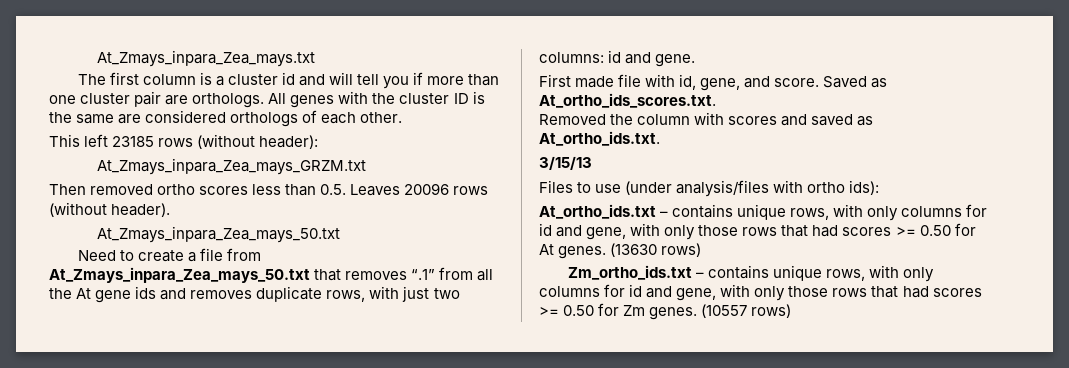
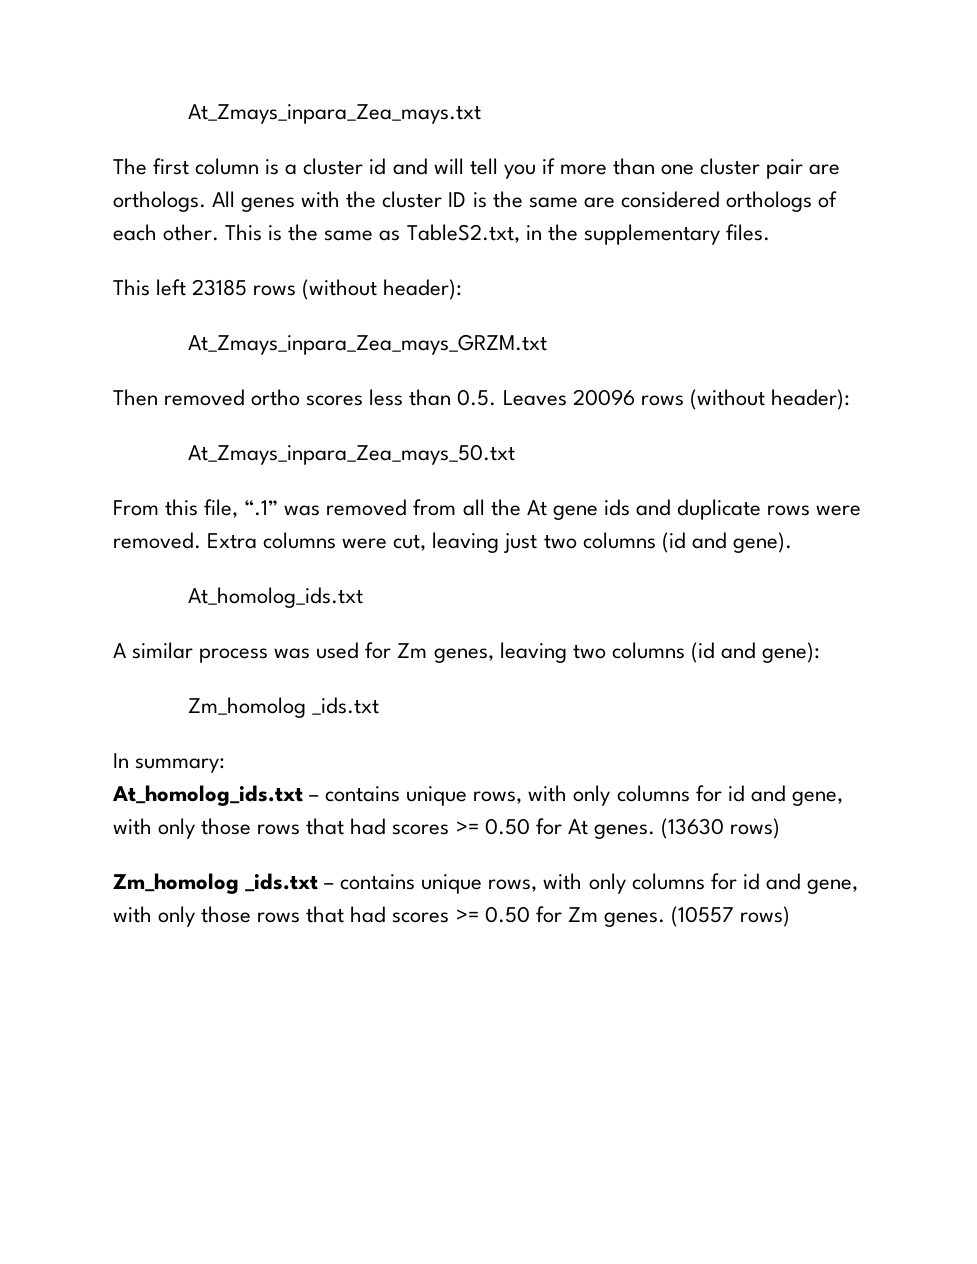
+ This is the same as TableS2.txt, in the supplementary files.
- Then removed ortho scores less than 0.5. Leaves 20096 rows (without header).
+ Then removed ortho scores less than 0.5. Leaves 20096 rows (without header):
- Need to create a file from At_Zmays_inpara_Zea_mays_50.txt that removes “.1” from all the At gene ids and removes duplicate rows, with just two columns: id and gene.
- First made file with id, gene, and score. Saved as At_ortho_ids_scores.txt.
- Removed the column with scores and saved as At_ortho_ids.txt.
- 3/15/13
- Files to use (under analysis/files with ortho ids):
- At_ortho_ids.txt – contains unique rows, with only columns for id and gene, with only those rows that had scores >= 0.50 for At genes.
+ From this file, “.1” was removed from all the At gene ids and duplicate rows were removed. Extra columns were cut, leaving just two columns (id and gene).
+ At_homolog_ids.txt
+ A similar process was used for Zm genes, leaving two columns (id and gene):
+ Zm_homolog _ids.txt
+ In summary:
+ At_homolog_ids.txt – contains unique rows, with only columns for id and gene, with only those rows that had scores >= 0.50 for At genes.
- Zm_ortho_ids.txt – contains unique rows, with only columns for id and gene, with only those rows that had scores >= 0.50 for Zm genes.
+ Zm_homolog _ids.txt – contains unique rows, with only columns for id and gene, with only those rows that had scores >= 0.50 for Zm genes.

